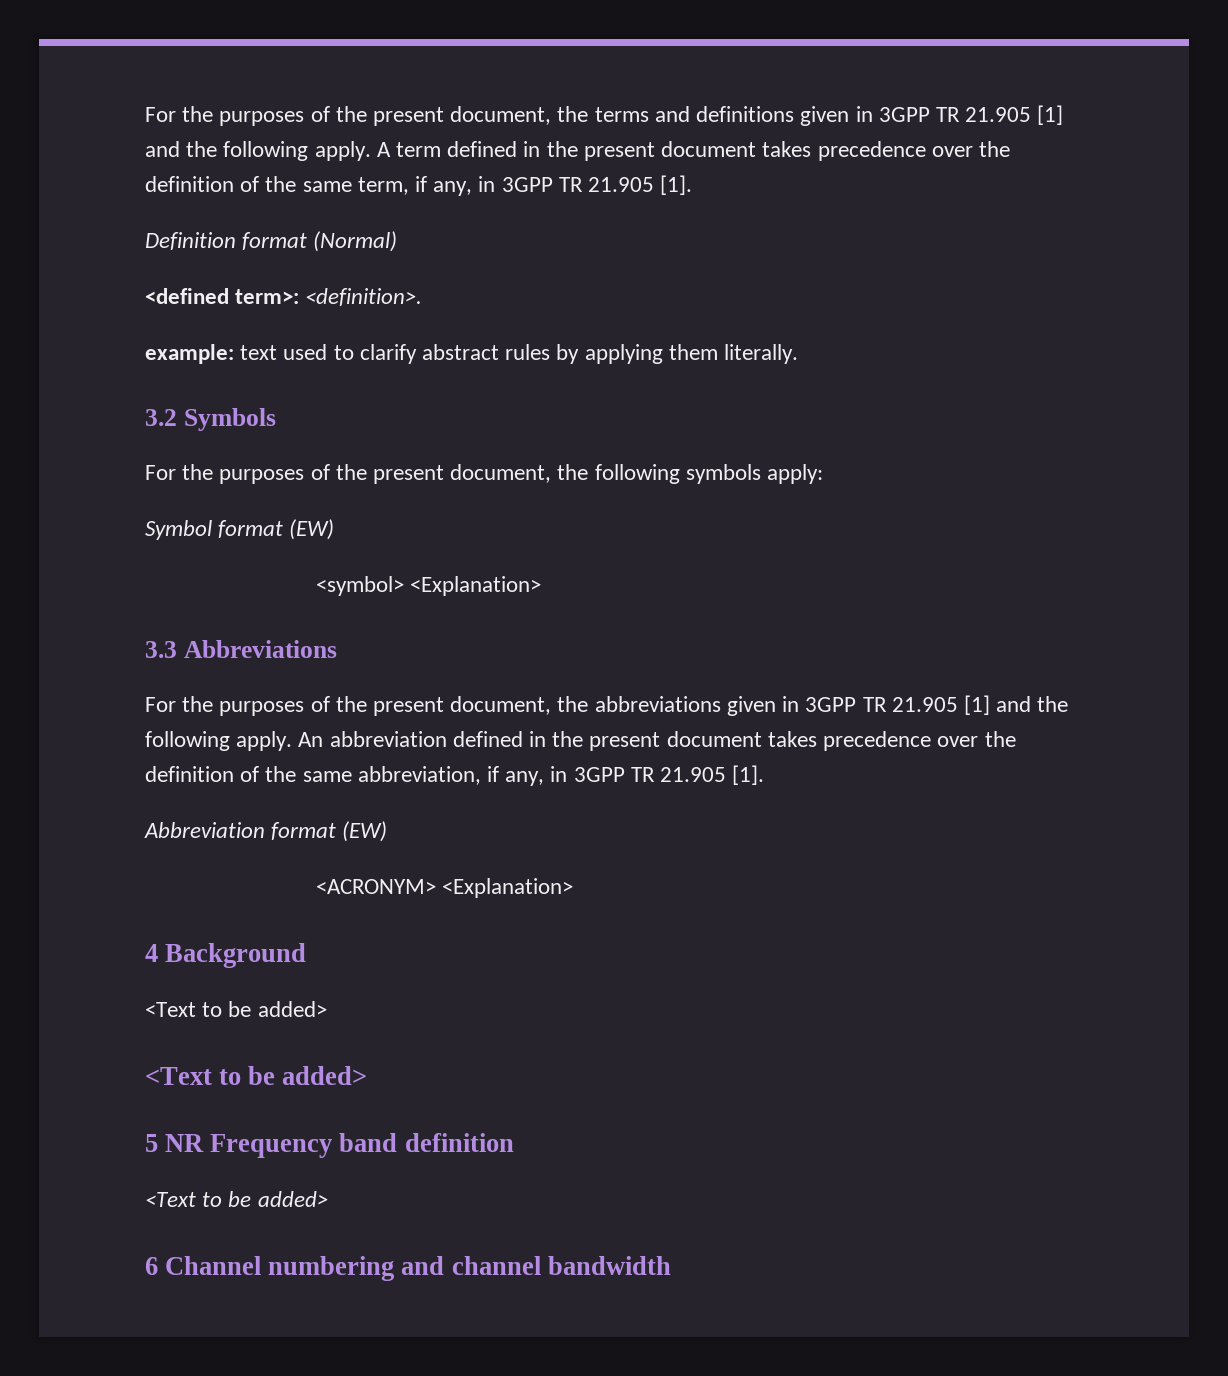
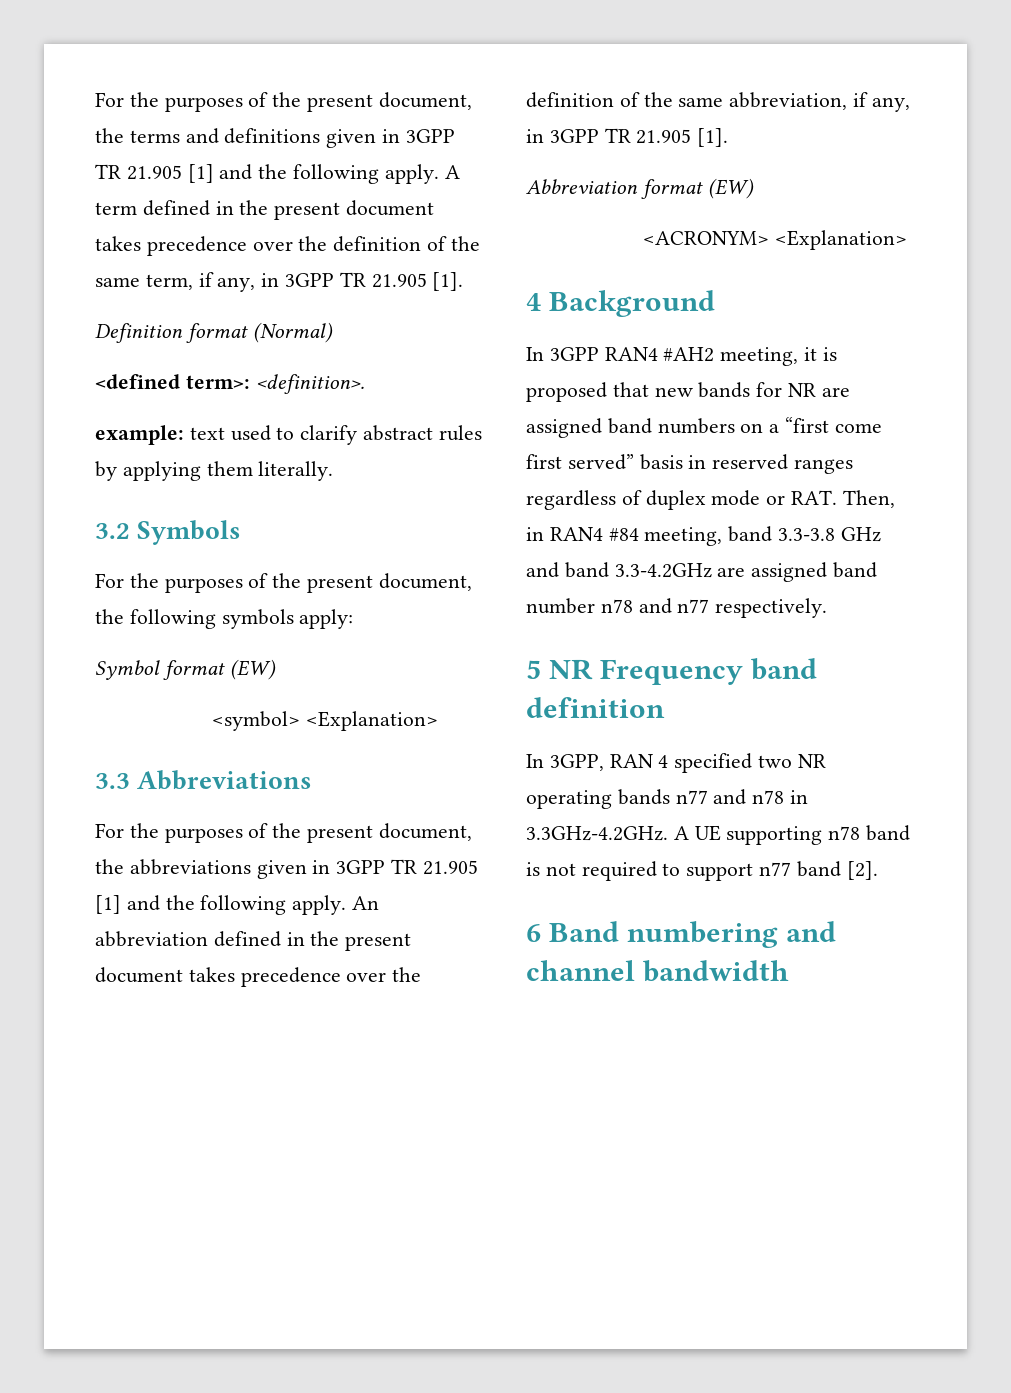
  4 Background
- <Text to be added>
- <Text to be added>
+ In 3GPP RAN4 #AH2 meeting, it is proposed that new bands for NR are assigned band numbers on a “first come first served” basis in reserved ranges regardless of duplex mode or RAT. Then, in RAN4 #84 meeting, band 3.3-3.8 GHz and band 3.3-4.2GHz are assigned band number n78 and n77 respectively.
  5 NR Frequency band definition
- <Text to be added>
+ In 3GPP, RAN 4 specified two NR operating bands n77 and n78 in 3.3GHz-4.2GHz. A UE supporting n78 band is not required to support n77 band [2].
- 6 Channel numbering and channel bandwidth
+ 6 Band numbering and channel bandwidth

